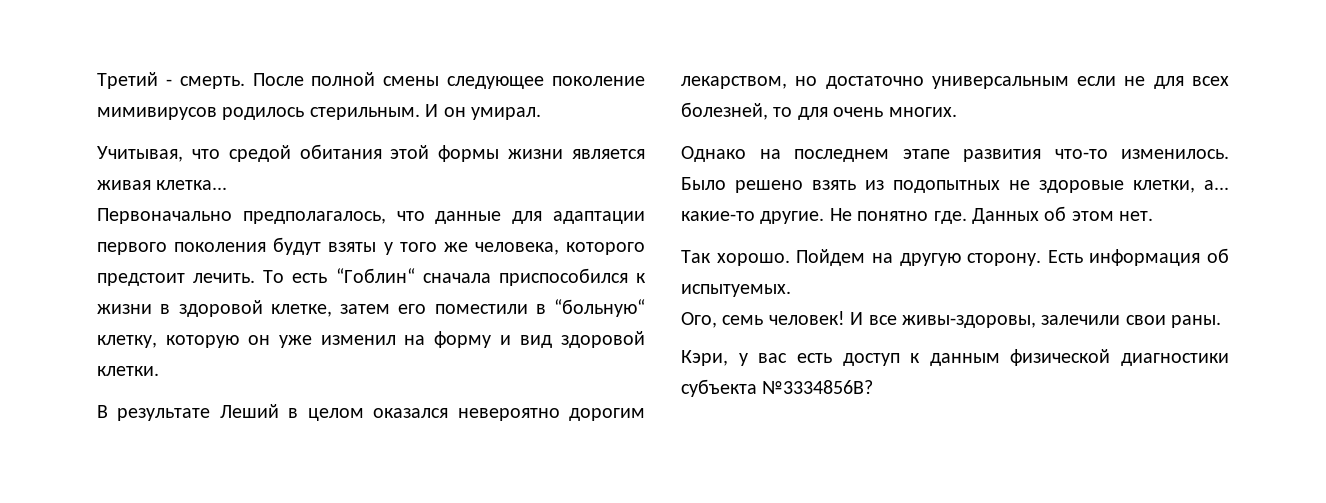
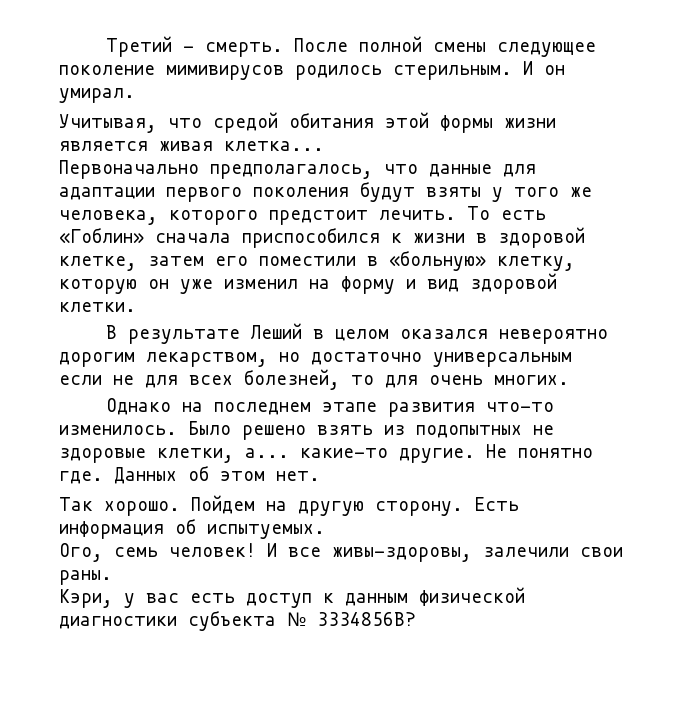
- То есть “Гоблин“ сначала приспособился к жизни в здоровой клетке, затем его поместили в “больную“ клетку, которую он уже изменил на форму и вид здоровой клетки.
+ То есть «Гоблин» сначала приспособился к жизни в здоровой клетке, затем его поместили в «больную» клетку, которую он уже изменил на форму и вид здоровой клетки.
- Кэри, у вас есть доступ к данным физической диагностики субъекта №3334856В?
+ Кэри, у вас есть доступ к данным физической диагностики субъекта № 3334856В?

